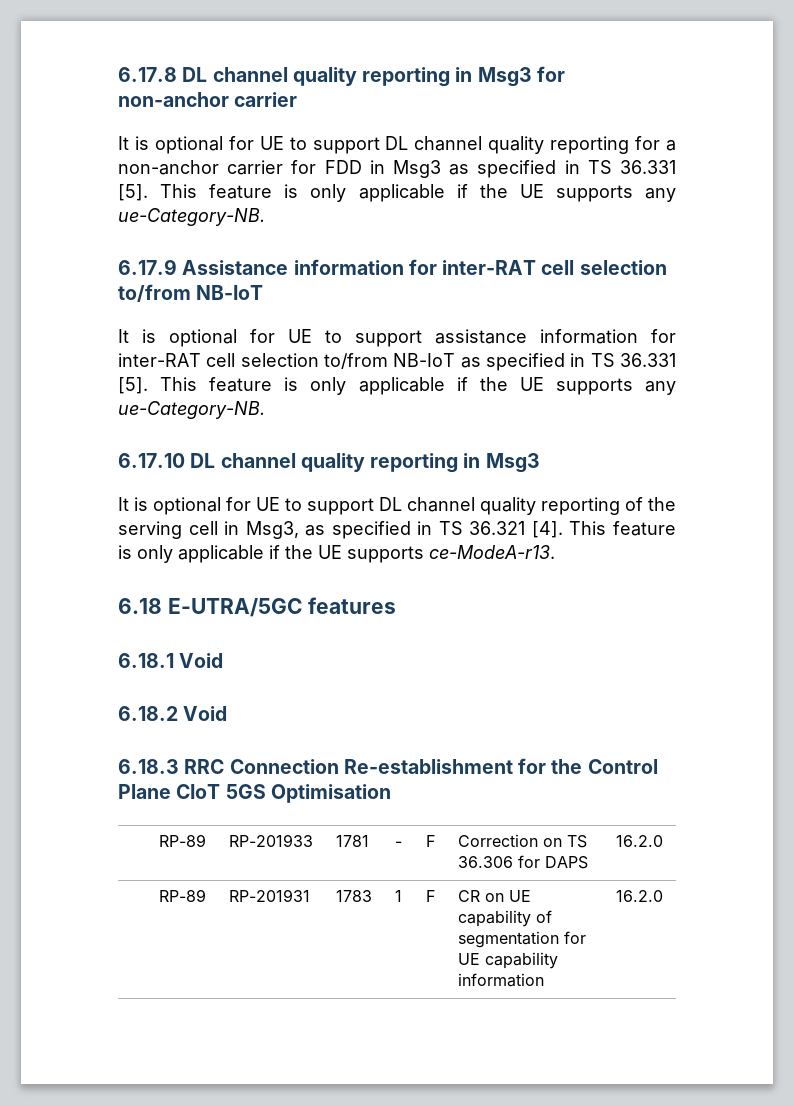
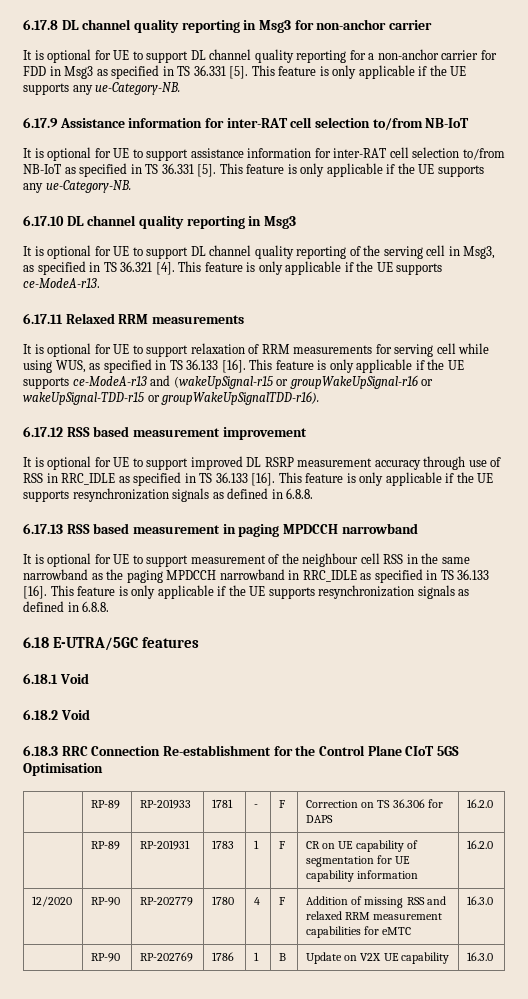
+ 6.17.11 Relaxed RRM measurements
+ It is optional for UE to support relaxation of RRM measurements for serving cell while using WUS, as specified in TS 36.133 [16]. This feature is only applicable if the UE supports ce-ModeA-r13 and (wakeUpSignal-r15 or groupWakeUpSignal-r16 or wakeUpSignal-TDD-r15 or groupWakeUpSignalTDD-r16).
+ 6.17.12 RSS based measurement improvement
+ It is optional for UE to support improved DL RSRP measurement accuracy through use of RSS in RRC_IDLE as specified in TS 36.133 [16]. This feature is only applicable if the UE supports resynchronization signals as defined in 6.8.8.
+ 6.17.13 RSS based measurement in paging MPDCCH narrowband
+ It is optional for UE to support measurement of the neighbour cell RSS in the same narrowband as the paging MPDCCH narrowband in RRC_IDLE as specified in TS 36.133 [16]. This feature is only applicable if the UE supports resynchronization signals as defined in 6.8.8.
+ 12/2020 | RP-90 | RP-202779 | 1780 | 4 | F | Addition of missing RSS and relaxed RRM measurement capabilities for eMTC | 16.3.0
+ | RP-90 | RP-202769 | 1786 | 1 | B | Update on V2X UE capability | 16.3.0

